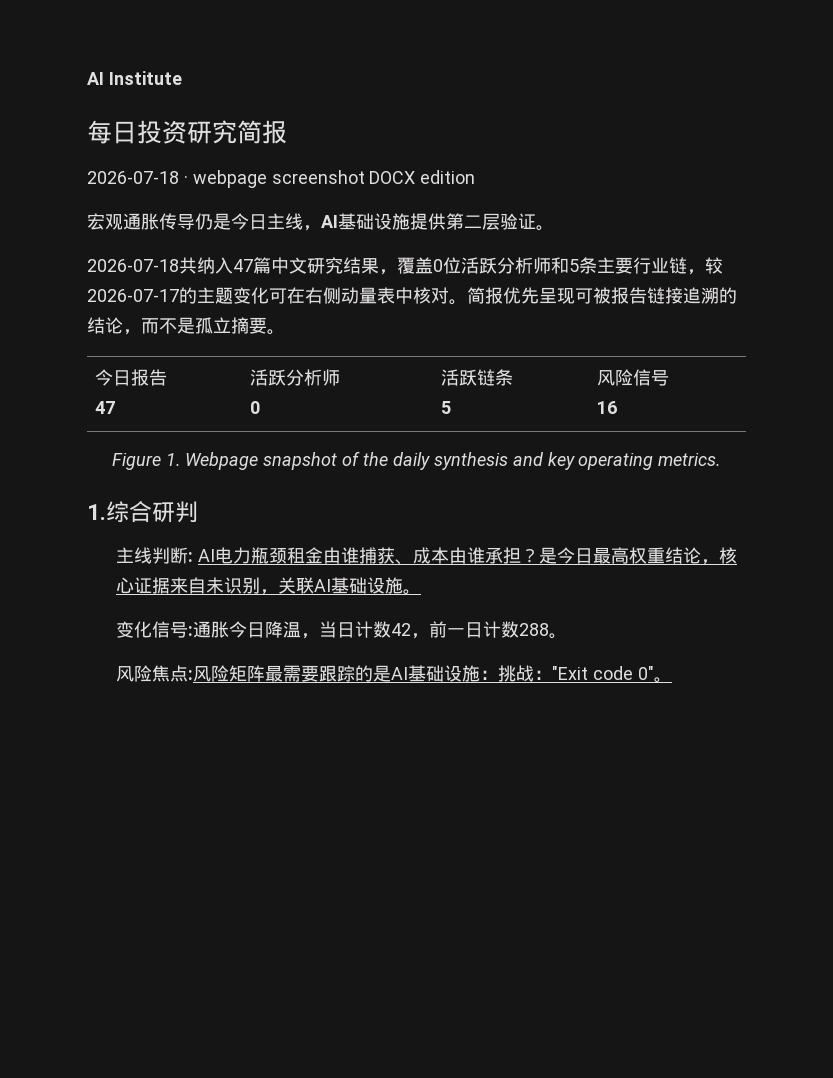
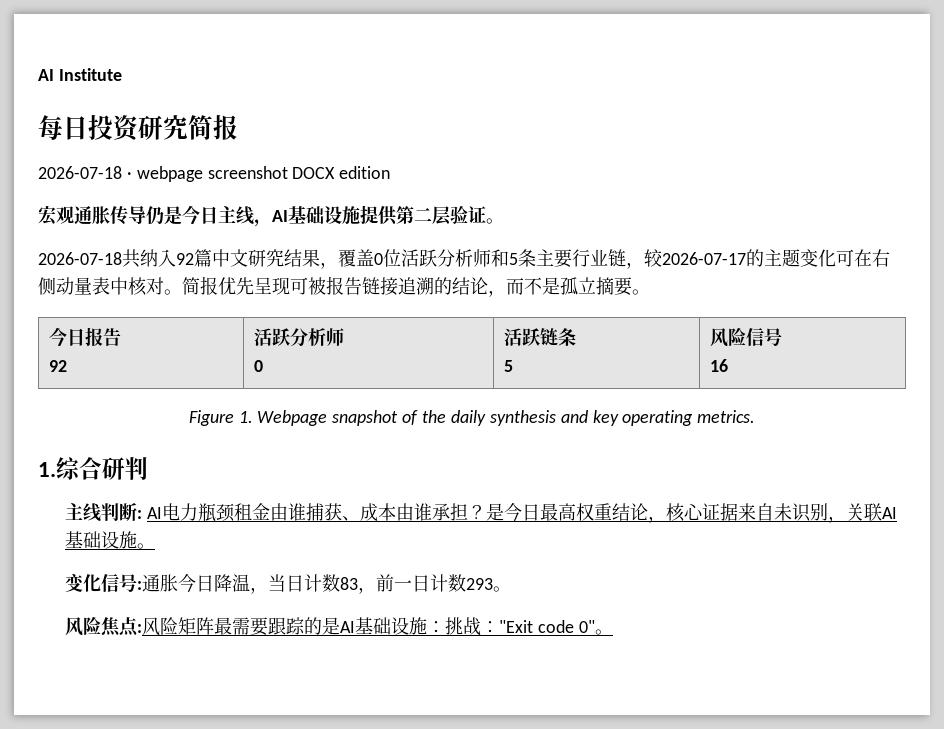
- 2026-07-18共纳入47篇中文研究结果，覆盖0位活跃分析师和5条主要行业链，较2026-07-17的主题变化可在右侧动量表中核对。
+ 2026-07-18共纳入92篇中文研究结果，覆盖0位活跃分析师和5条主要行业链，较2026-07-17的主题变化可在右侧动量表中核对。
  今日报告
- 47 | 活跃分析师
+ 92 | 活跃分析师
- 变化信号:通胀今日降温，当日计数42，前一日计数288。
+ 变化信号:通胀今日降温，当日计数83，前一日计数293。

